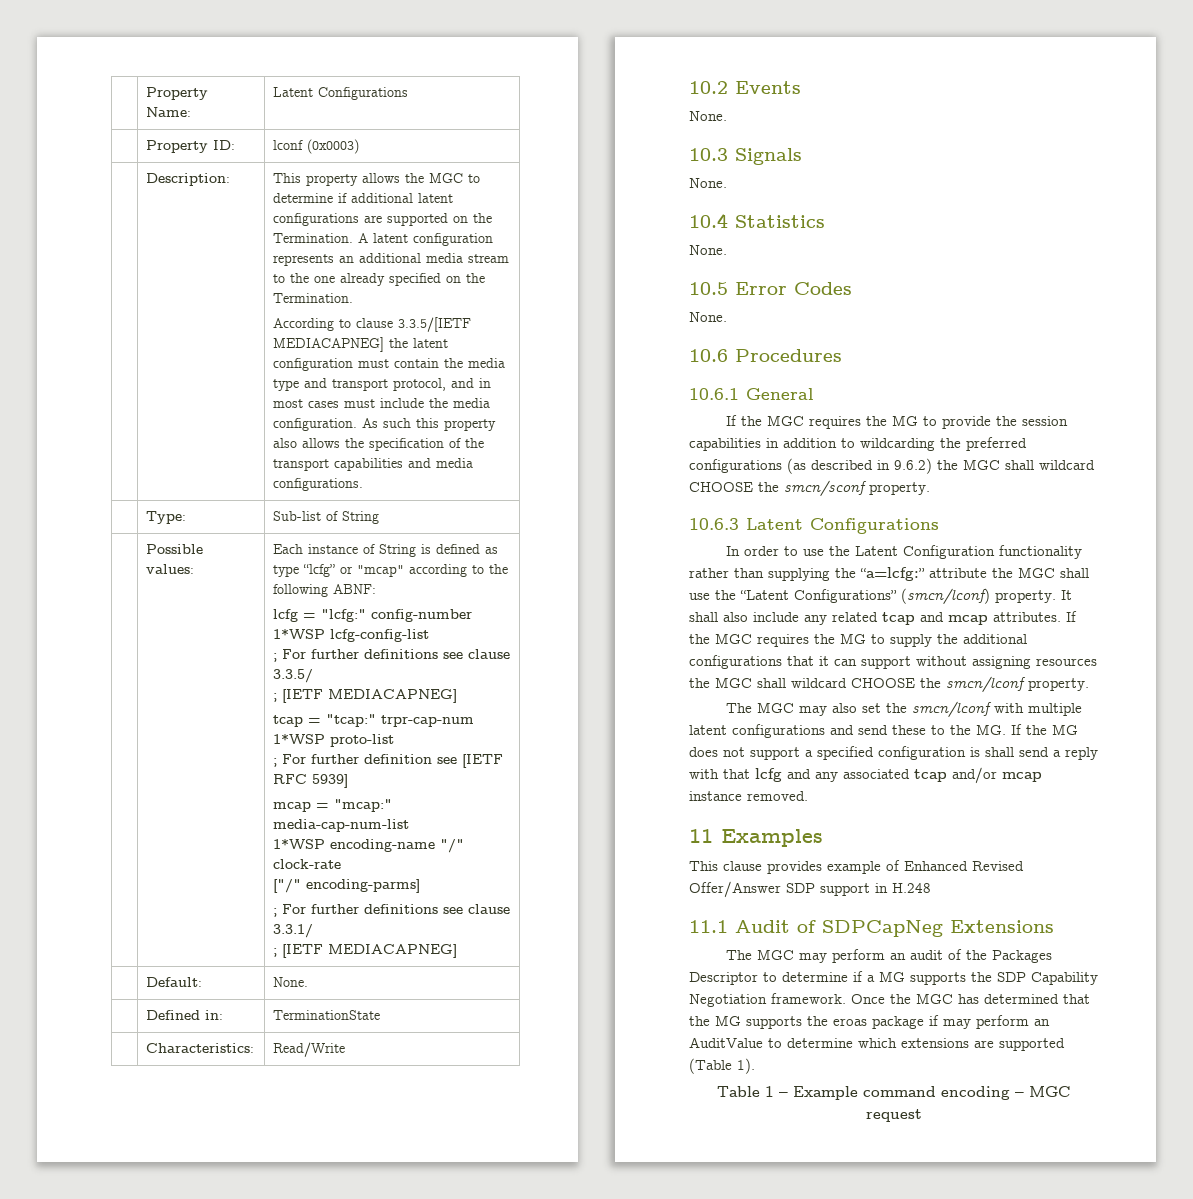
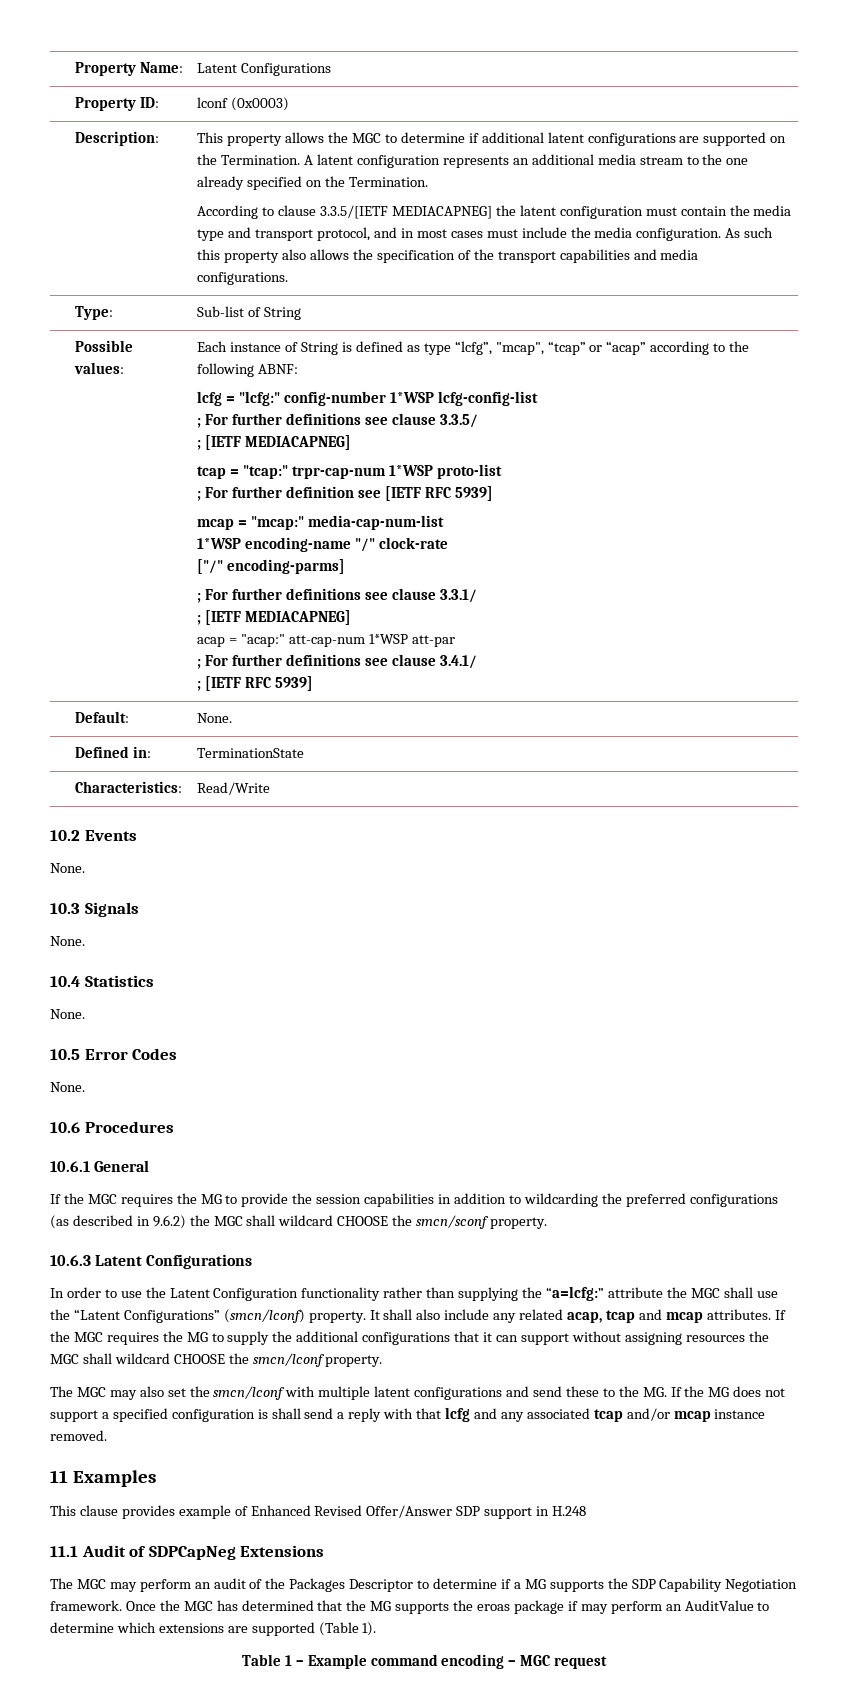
- Each instance of String is defined as type “lcfg” or "mcap" according to the following ABNF:
+ Each instance of String is defined as type “lcfg”, "mcap", “tcap” or “acap” according to the following ABNF:
+ acap = "acap:" att-cap-num 1*WSP att-par
+ ; For further definitions see clause 3.4.1/
+ ; [IETF RFC 5939]
- It shall also include any related tcap and mcap attributes.
+ It shall also include any related acap, tcap and mcap attributes.

